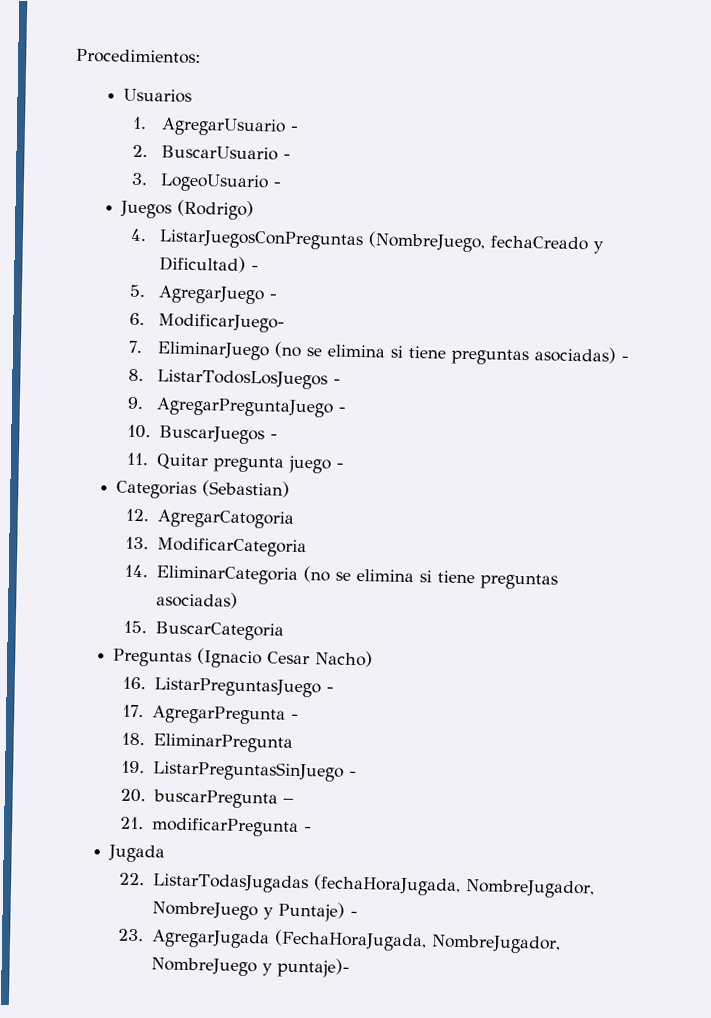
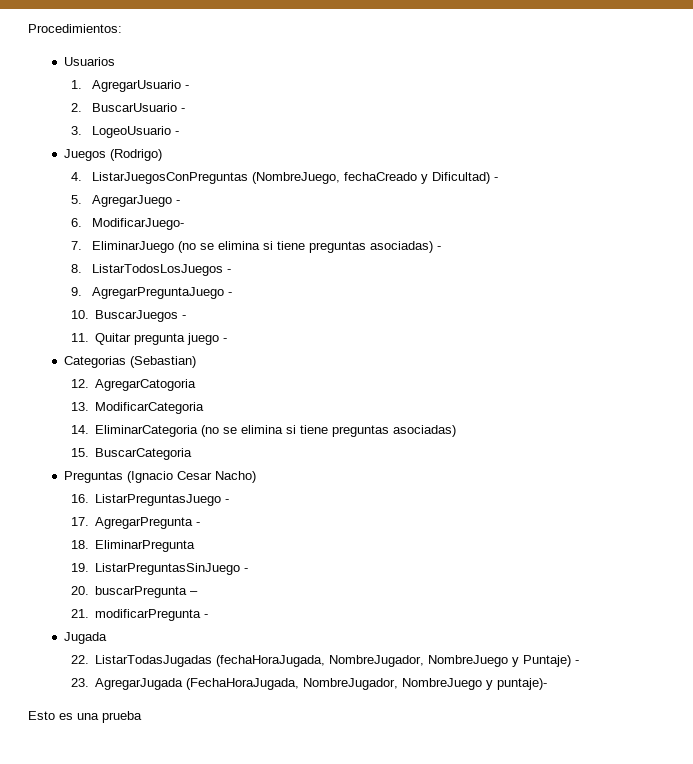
+ Esto es una prueba

